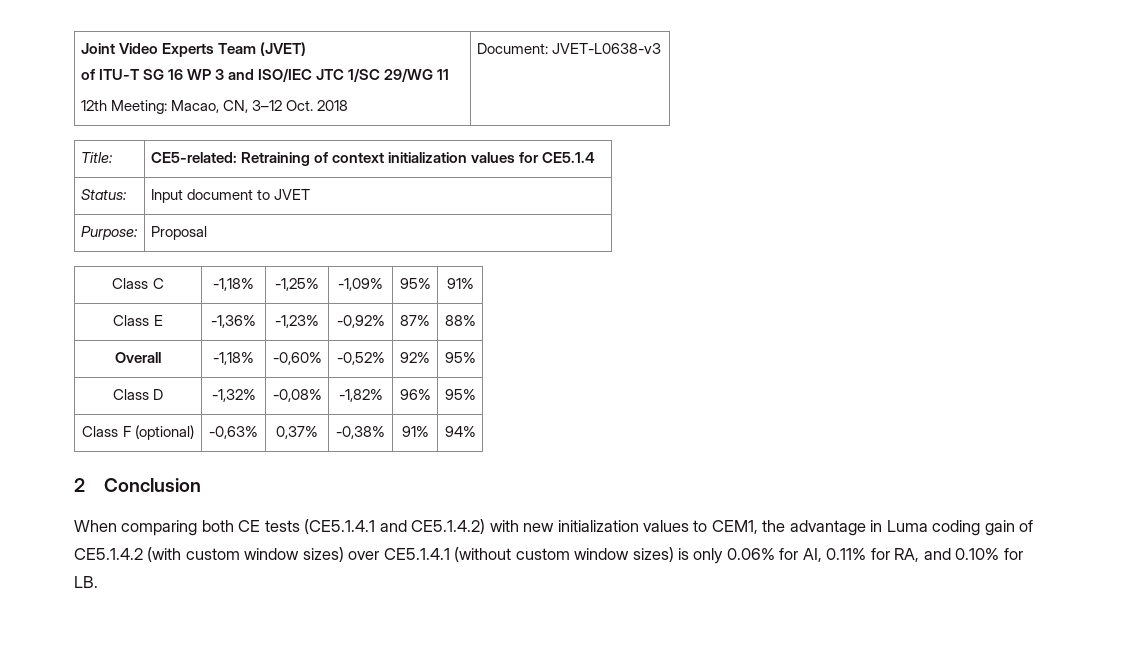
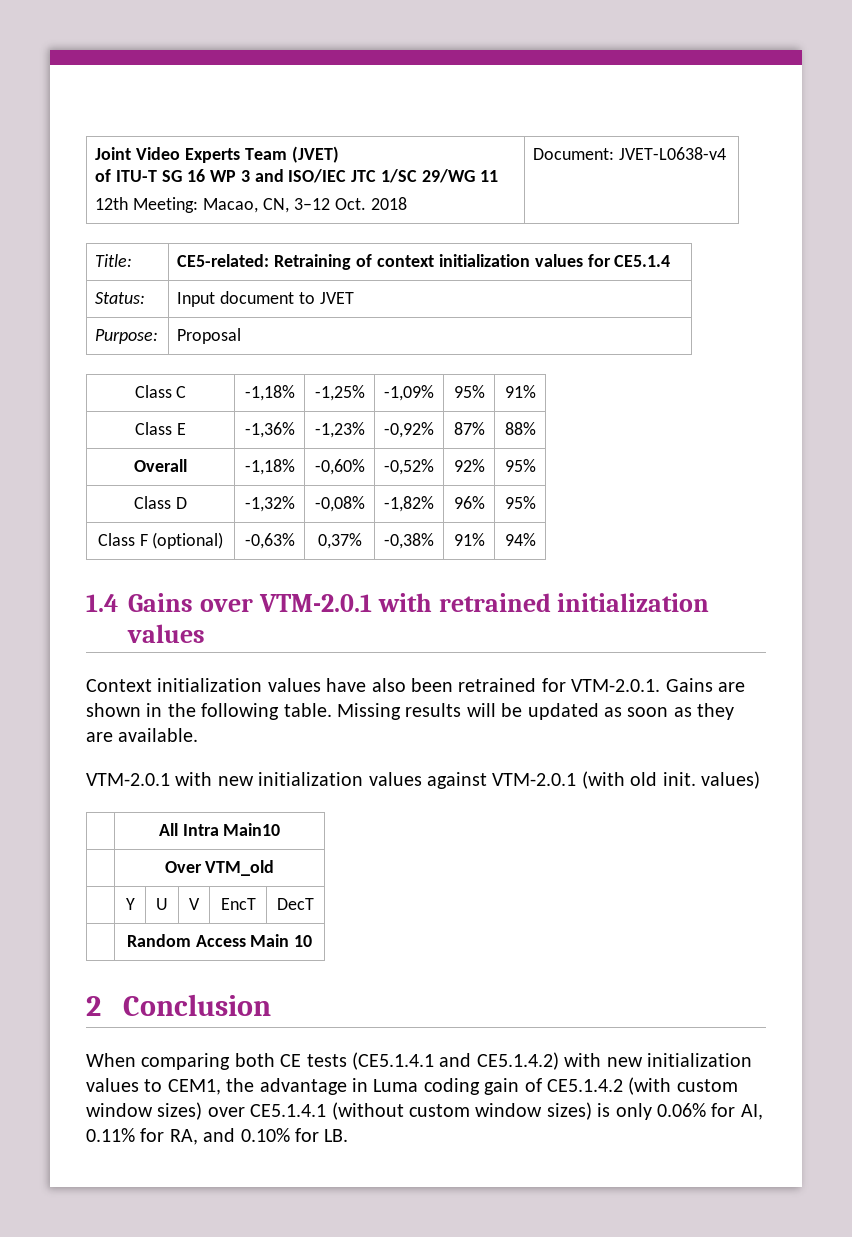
  Joint Video Experts Team (JVET)
  of ITU-T SG 16 WP 3 and ISO/IEC JTC 1/SC 29/WG 11
- 12th Meeting: Macao, CN, 3–12 Oct. 2018 | Document: JVET-L0638-v3
+ 12th Meeting: Macao, CN, 3–12 Oct. 2018 | Document: JVET-L0638-v4
+ 1.4 Gains over VTM-2.0.1 with retrained initialization values
+ Context initialization values have also been retrained for VTM-2.0.1. Gains are shown in the following table. Missing results will be updated as soon as they are available.
+ VTM-2.0.1 with new initialization values against VTM-2.0.1 (with old init. values)
+ | All Intra Main10
+ | Over VTM_old
+ | Y | U | V | EncT | DecT
+ | Random Access Main 10

